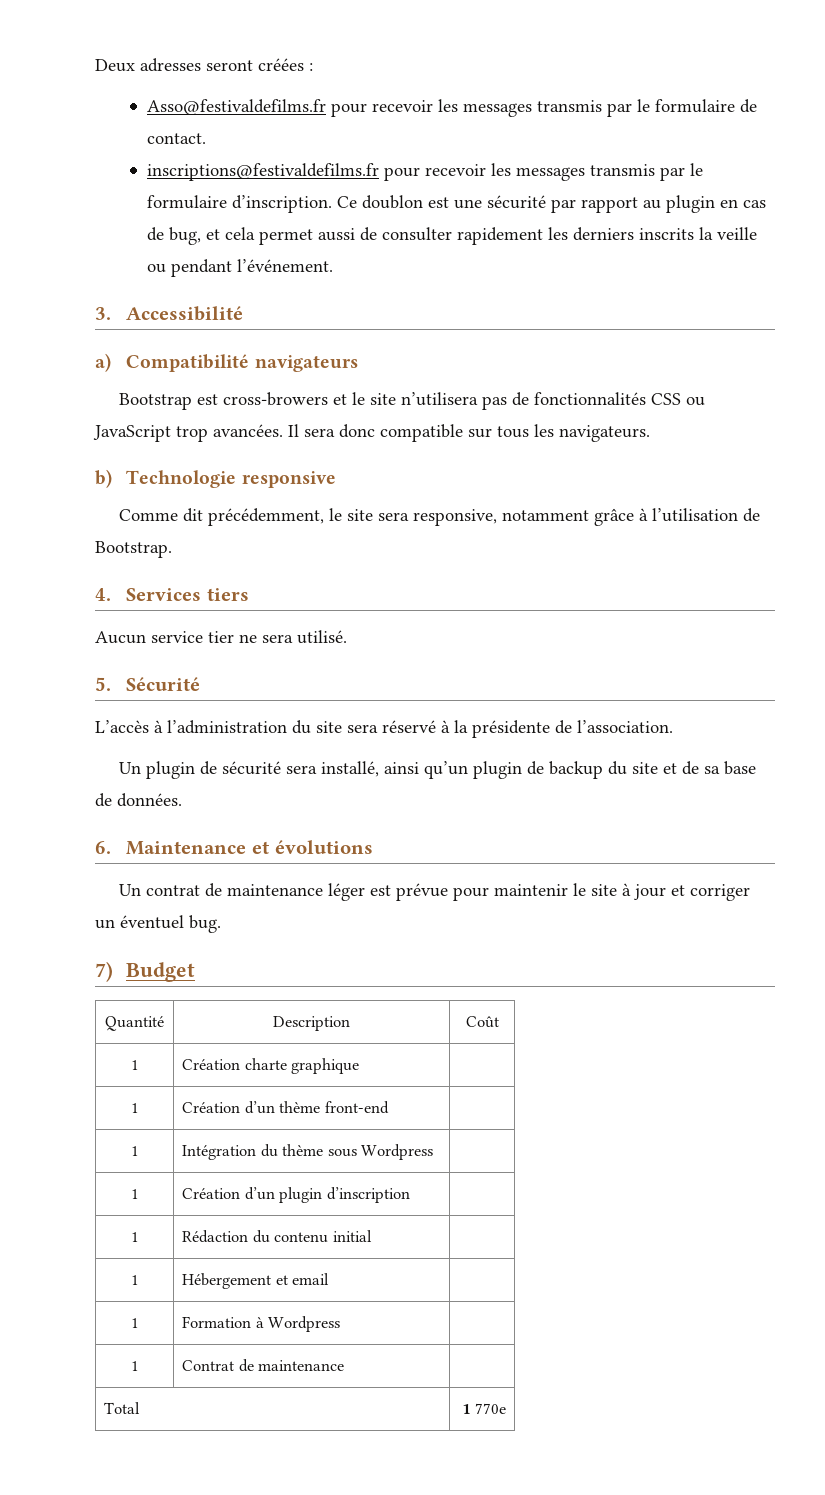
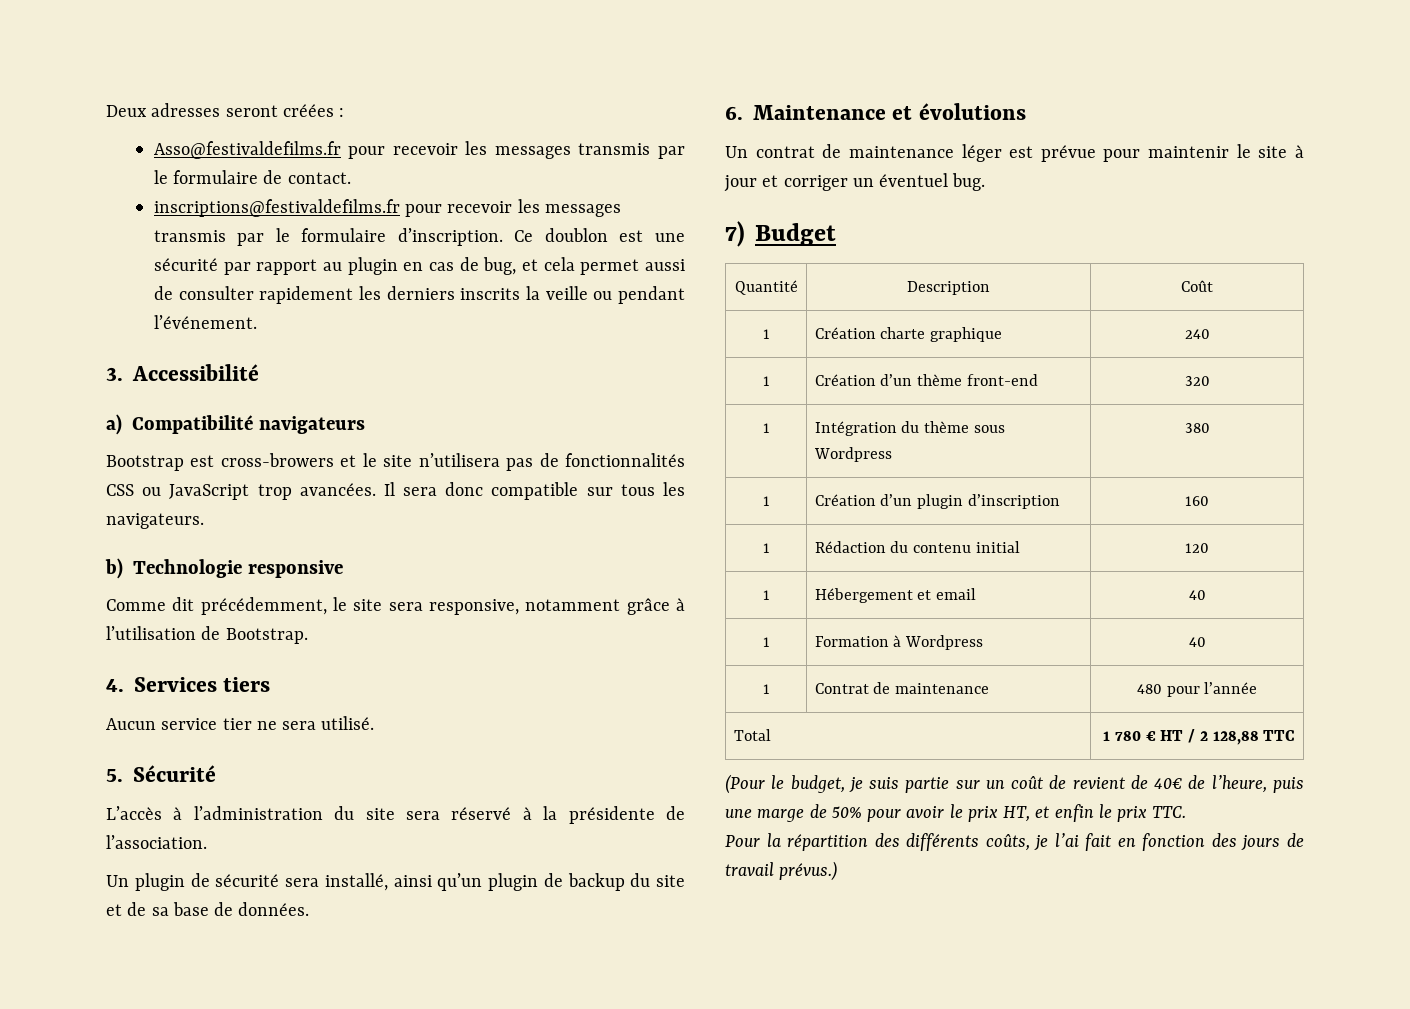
- 1 | Création charte graphique |
+ 1 | Création charte graphique | 240
- 1 | Création d’un thème front-end |
+ 1 | Création d’un thème front-end | 320
- 1 | Intégration du thème sous Wordpress |
+ 1 | Intégration du thème sous Wordpress | 380
- 1 | Création d’un plugin d’inscription |
+ 1 | Création d’un plugin d’inscription | 160
- 1 | Rédaction du contenu initial |
+ 1 | Rédaction du contenu initial | 120
- 1 | Hébergement et email |
+ 1 | Hébergement et email | 40
- 1 | Formation à Wordpress |
+ 1 | Formation à Wordpress | 40
- 1 | Contrat de maintenance |
+ 1 | Contrat de maintenance | 480 pour l’année
- Total | 1 770e
+ Total | 1 780 € HT / 2 128,88 TTC
+ (Pour le budget, je suis partie sur un coût de revient de 40€ de l’heure, puis une marge de 50% pour avoir le prix HT, et enfin le prix TTC.
+ Pour la répartition des différents coûts, je l’ai fait en fonction des jours de travail prévus.)

